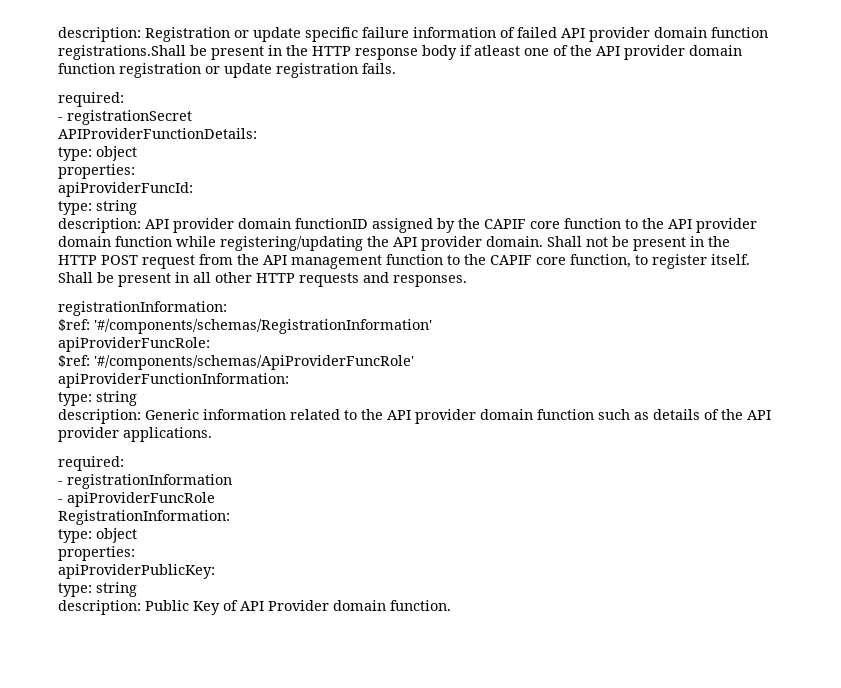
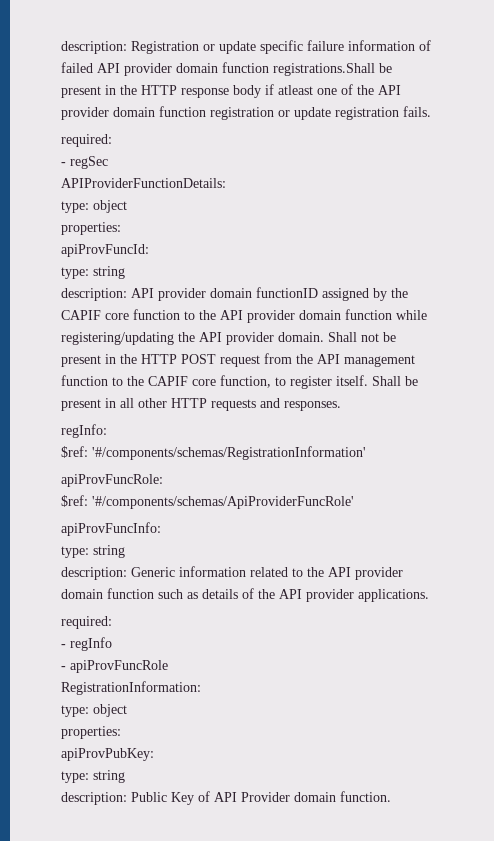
- - registrationSecret
+ - regSec
- apiProviderFuncId:
+ apiProvFuncId:
- registrationInformation:
+ regInfo:
- apiProviderFuncRole:
+ apiProvFuncRole:
- apiProviderFunctionInformation:
+ apiProvFuncInfo:
- - registrationInformation
- - apiProviderFuncRole
+ - regInfo
+ - apiProvFuncRole
- apiProviderPublicKey:
+ apiProvPubKey:

